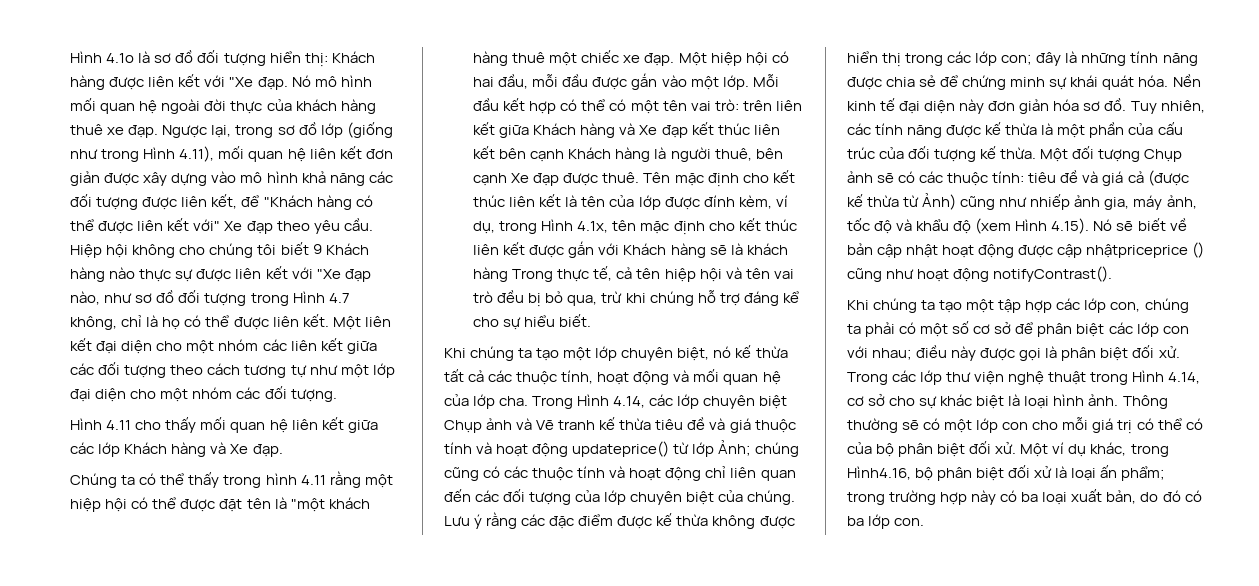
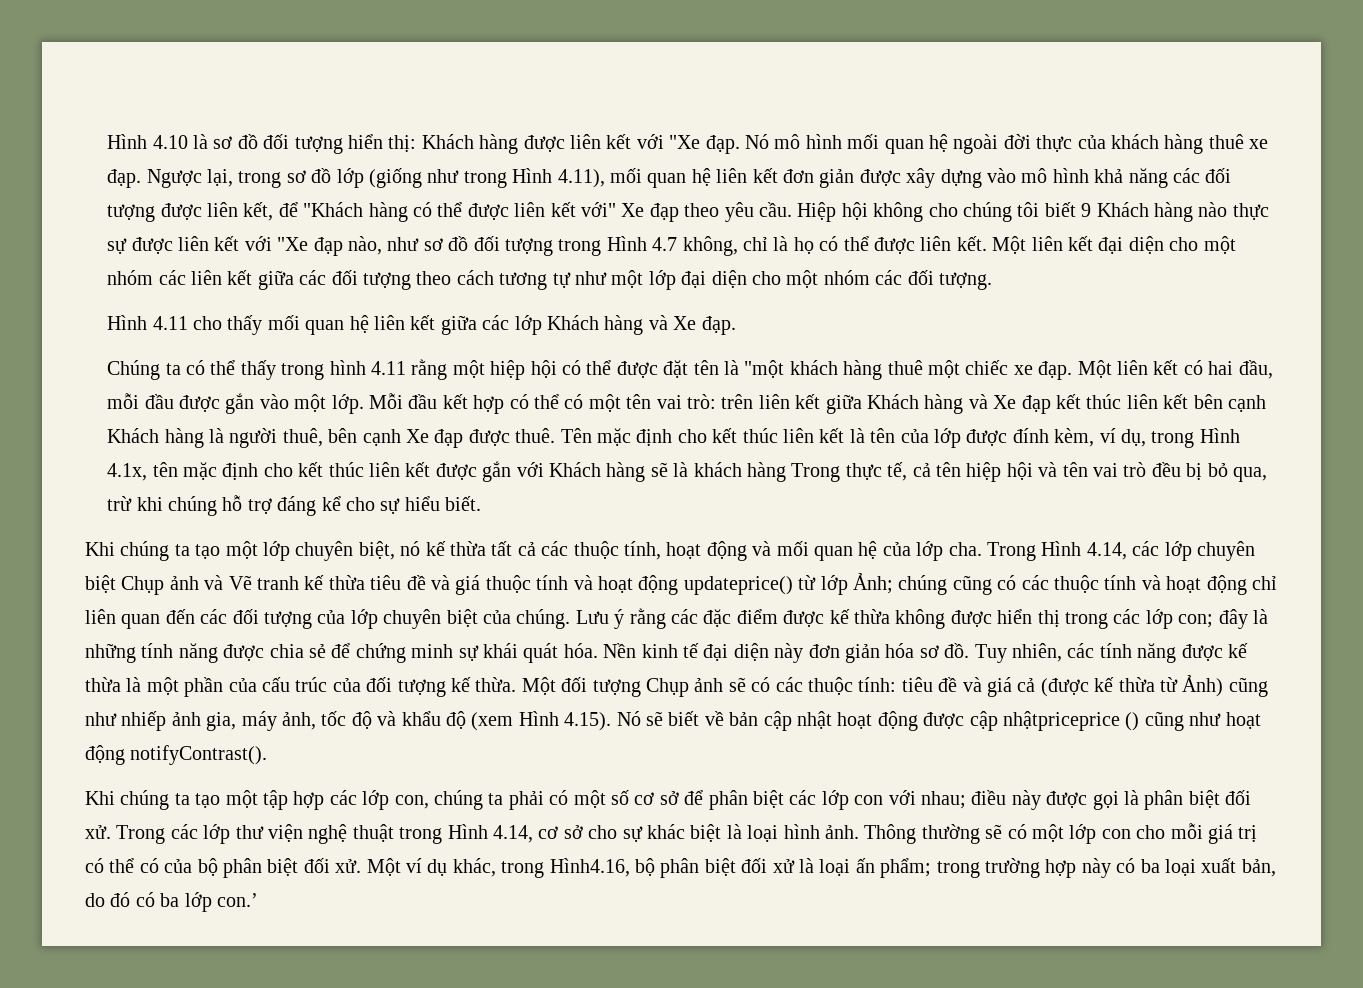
- Hình 4.1o là sơ đồ đối tượng hiển thị: Khách hàng được liên kết với "Xe đạp.
+ Hình 4.10 là sơ đồ đối tượng hiển thị: Khách hàng được liên kết với "Xe đạp.
- Một hiệp hội có hai đầu, mỗi đầu được gắn vào một lớp.
+ Một liên kết có hai đầu, mỗi đầu được gắn vào một lớp.
- Một ví dụ khác, trong Hình4.16, bộ phân biệt đối xử là loại ấn phẩm; trong trường hợp này có ba loại xuất bản, do đó có ba lớp con.
+ Một ví dụ khác, trong Hình4.16, bộ phân biệt đối xử là loại ấn phẩm; trong trường hợp này có ba loại xuất bản, do đó có ba lớp con.’

